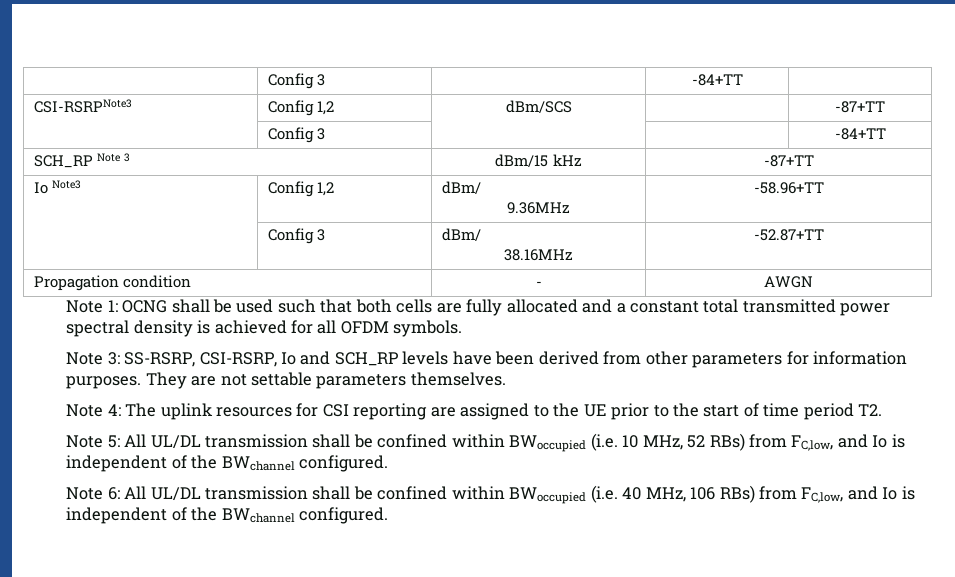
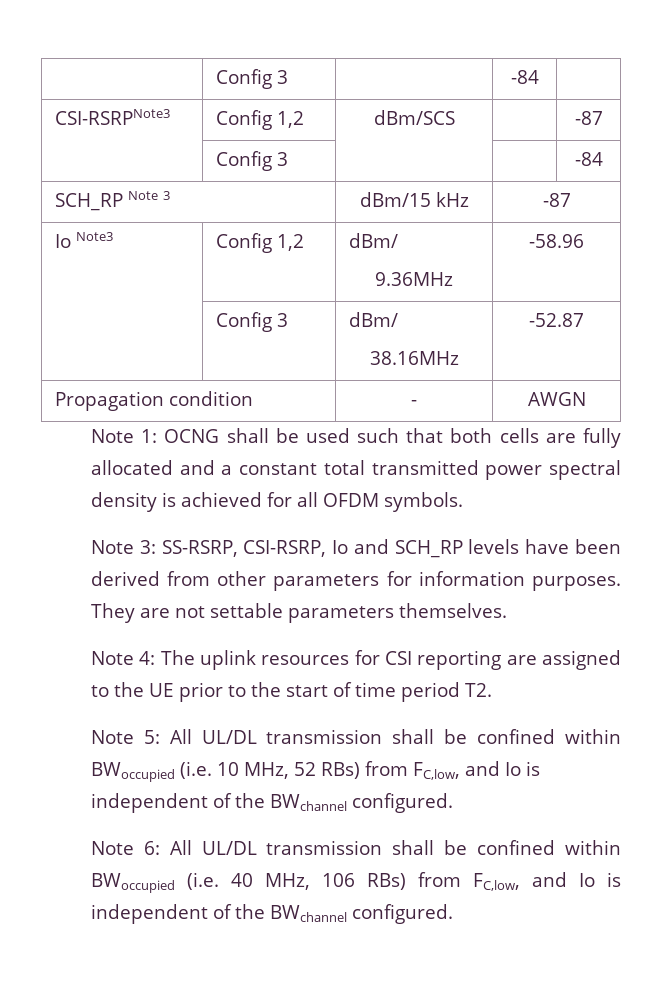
- | Config 3 | | -84+TT |
+ | Config 3 | | -84 |
- CSI-RSRPNote3 | Config 1,2 | dBm/SCS | | -87+TT
+ CSI-RSRPNote3 | Config 1,2 | dBm/SCS | | -87
- | Config 3 | | | -84+TT
+ | Config 3 | | | -84
- SCH_RP Note 3 | dBm/15 kHz | -87+TT
+ SCH_RP Note 3 | dBm/15 kHz | -87
  Io Note3 | Config 1,2 | dBm/
- 9.36MHz | -58.96+TT
+ 9.36MHz | -58.96
  | Config 3 | dBm/
- 38.16MHz | -52.87+TT
+ 38.16MHz | -52.87

